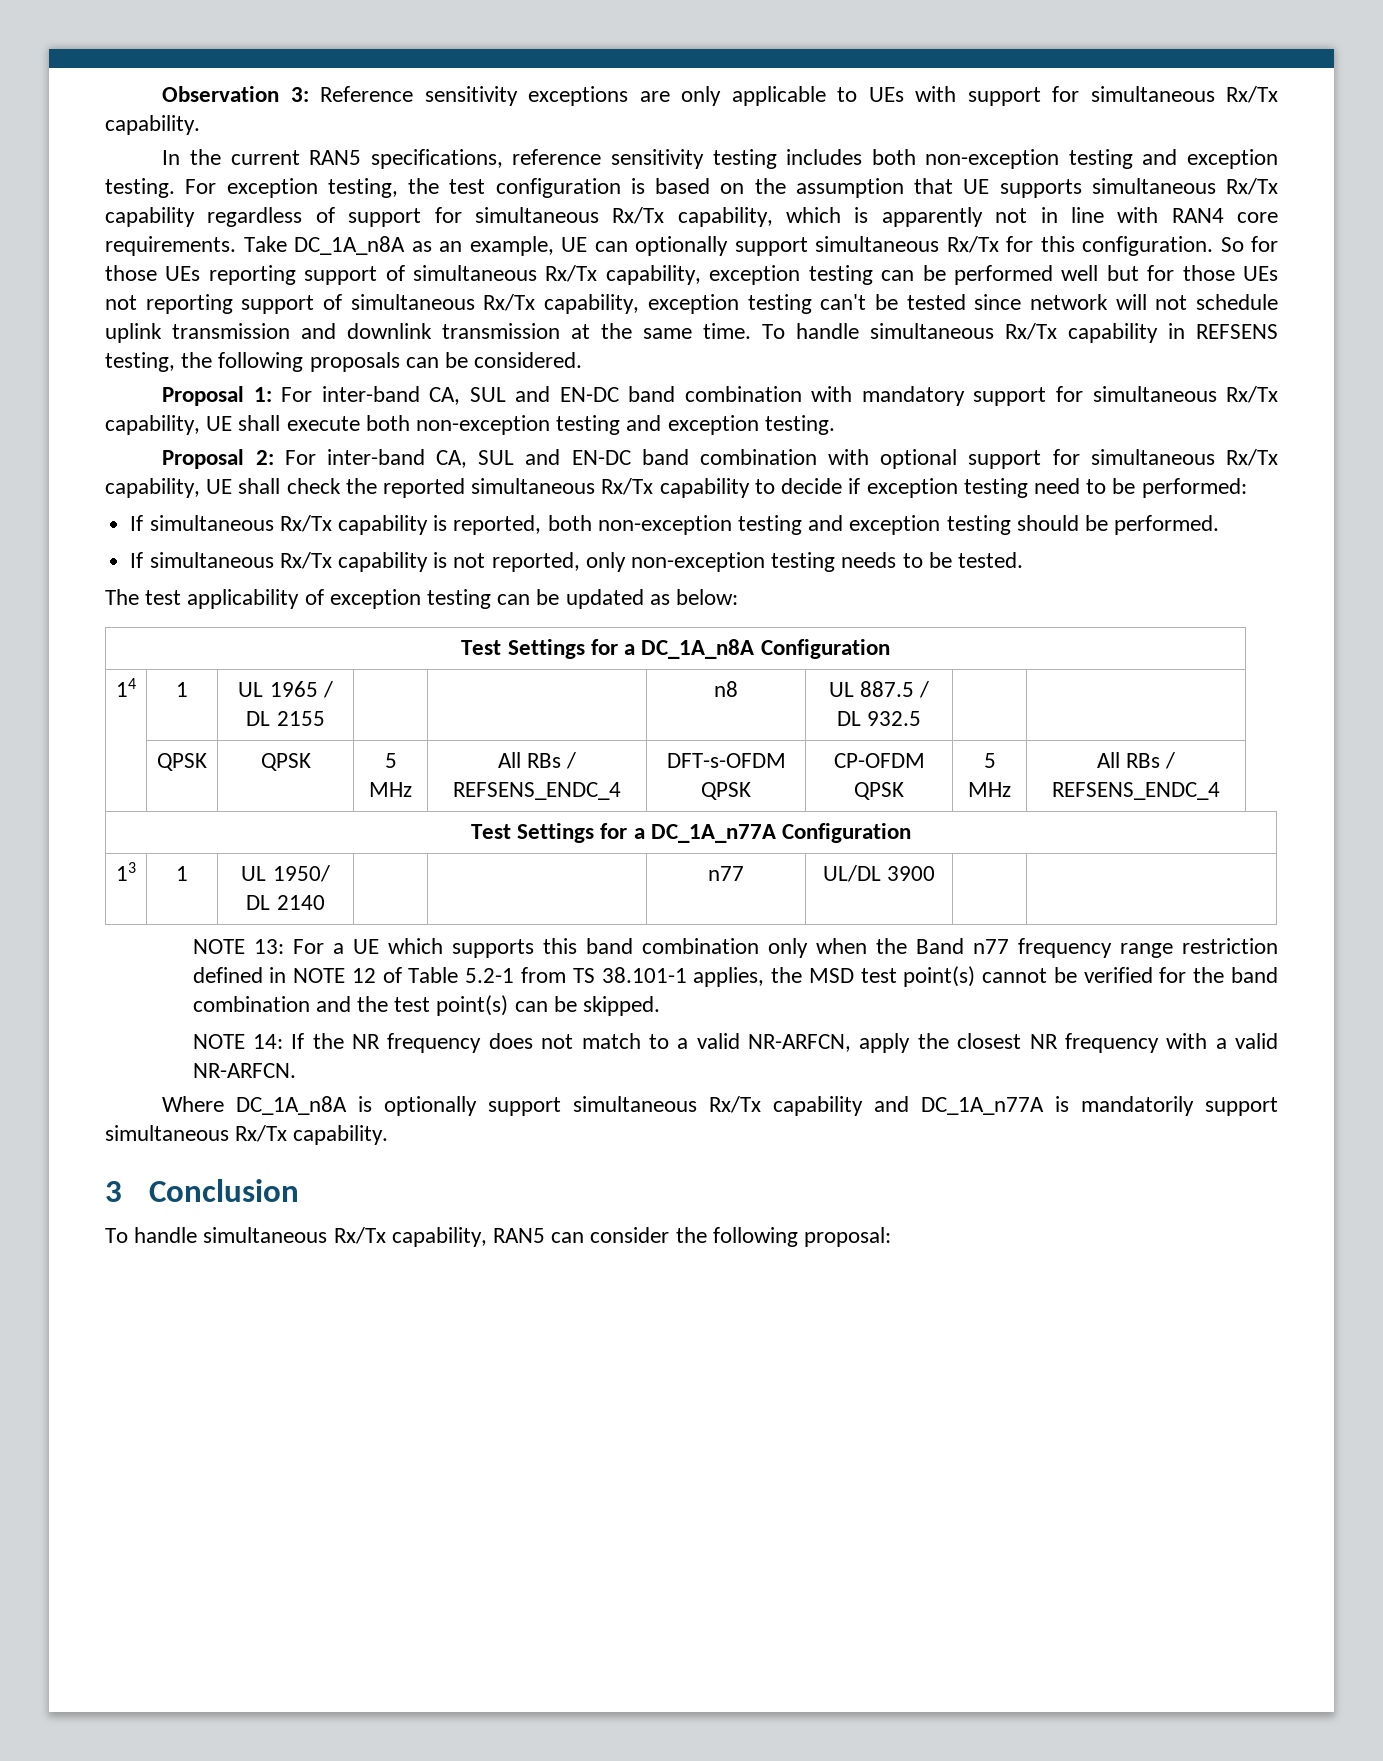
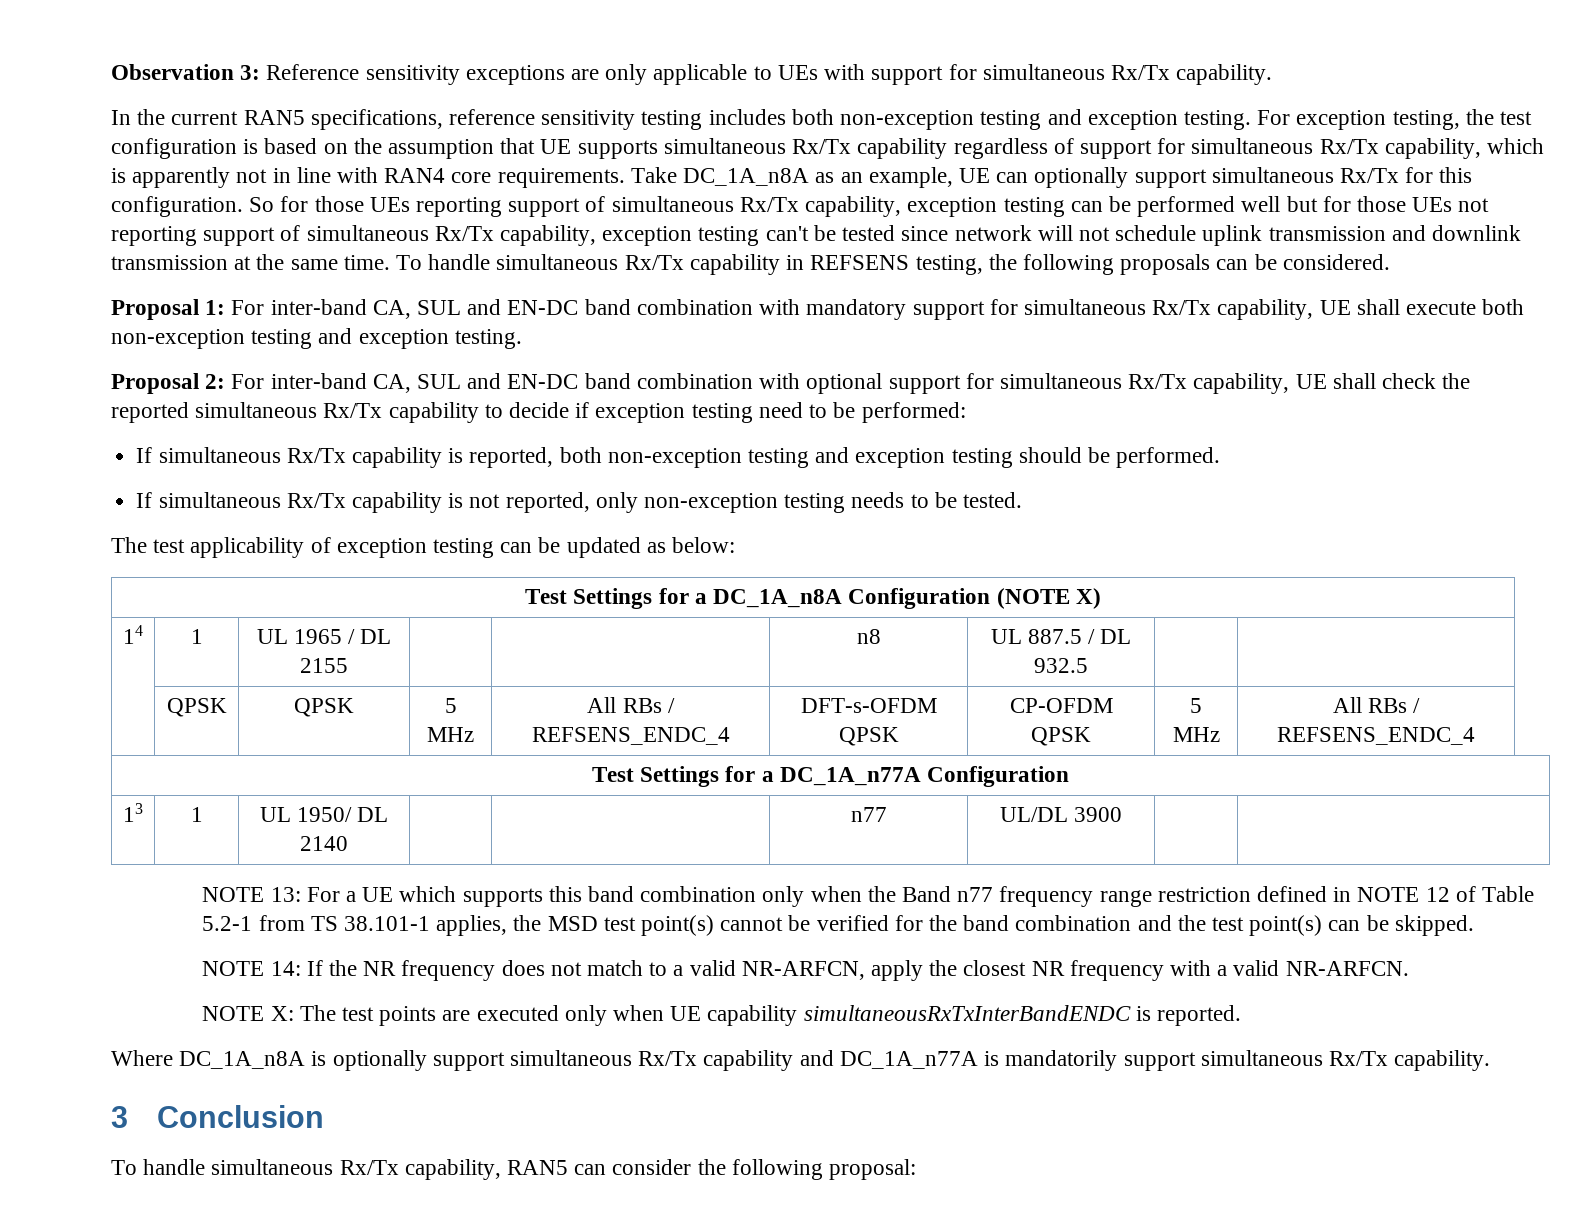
- Test Settings for a DC_1A_n8A Configuration
+ Test Settings for a DC_1A_n8A Configuration (NOTE X)
+ NOTE X: The test points are executed only when UE capability simultaneousRxTxInterBandENDC is reported.

